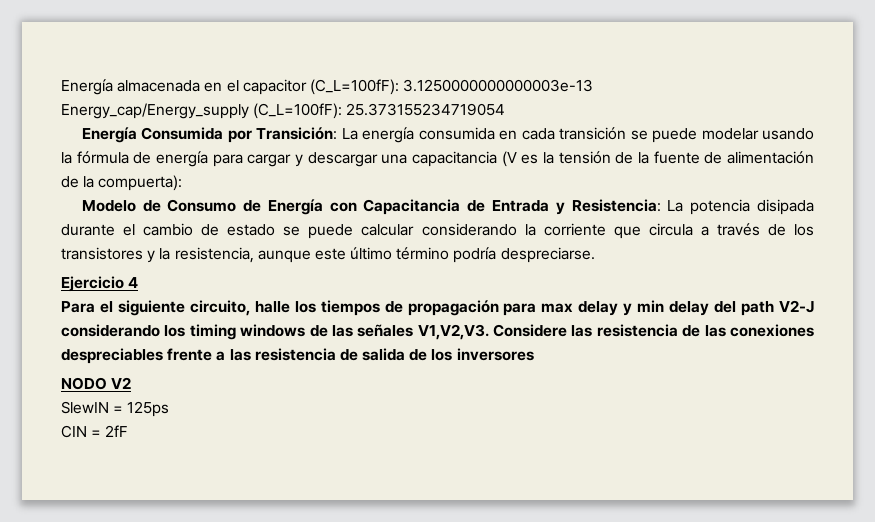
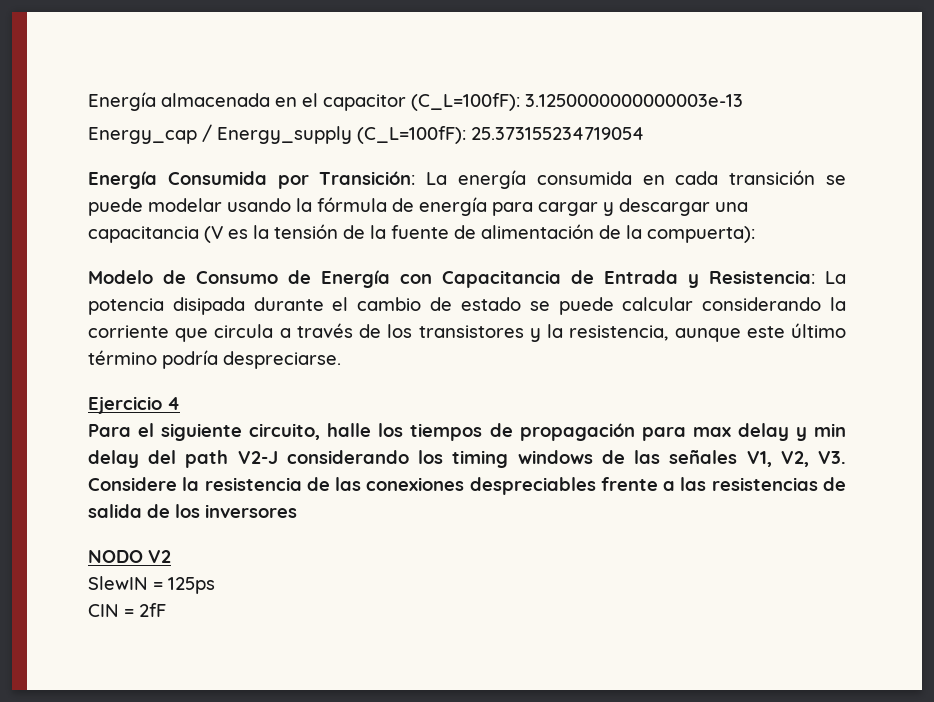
- Energy_cap/Energy_supply (C_L=100fF): 25.373155234719054
+ Energy_cap / Energy_supply (C_L=100fF): 25.373155234719054
- Para el siguiente circuito, halle los tiempos de propagación para max delay y min delay del path V2-J considerando los timing windows de las señales V1,V2,V3. Considere las resistencia de las conexiones despreciables frente a las resistencia de salida de los inversores
+ Para el siguiente circuito, halle los tiempos de propagación para max delay y min delay del path V2-J considerando los timing windows de las señales V1, V2, V3. Considere la resistencia de las conexiones despreciables frente a las resistencias de salida de los inversores

